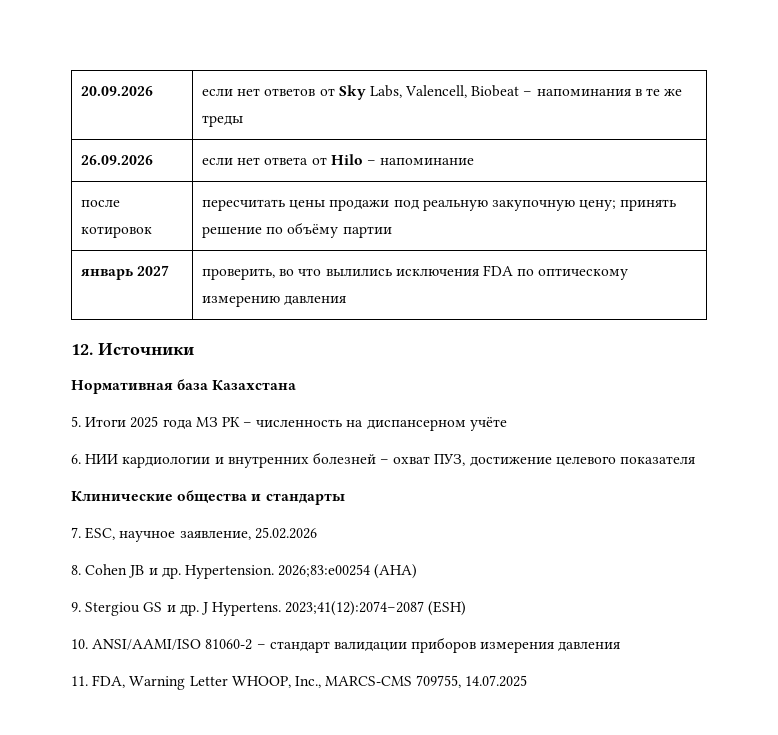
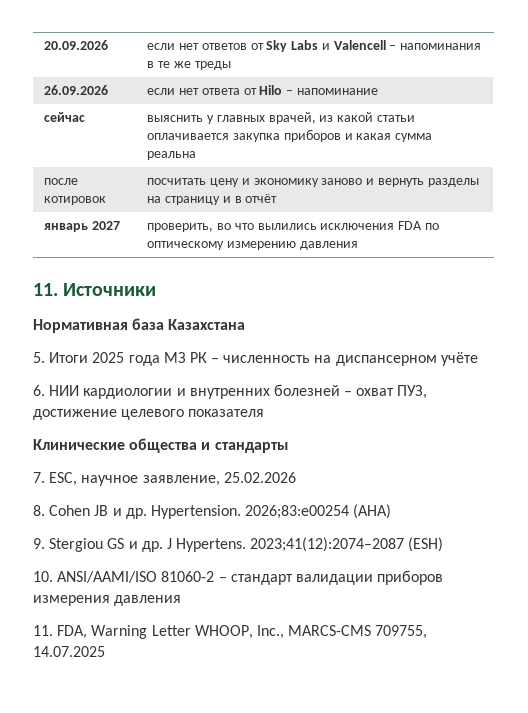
- 20.09.2026 | если нет ответов от Sky Labs, Valencell, Biobeat – напоминания в те же треды
+ 20.09.2026 | если нет ответов от Sky Labs и Valencell – напоминания в те же треды
- после котировок | пересчитать цены продажи под реальную закупочную цену; принять решение по объёму партии
+ сейчас | выяснить у главных врачей, из какой статьи оплачивается закупка приборов и какая сумма реальна
+ после котировок | посчитать цену и экономику заново и вернуть разделы на страницу и в отчёт
- 12. Источники
+ 11. Источники

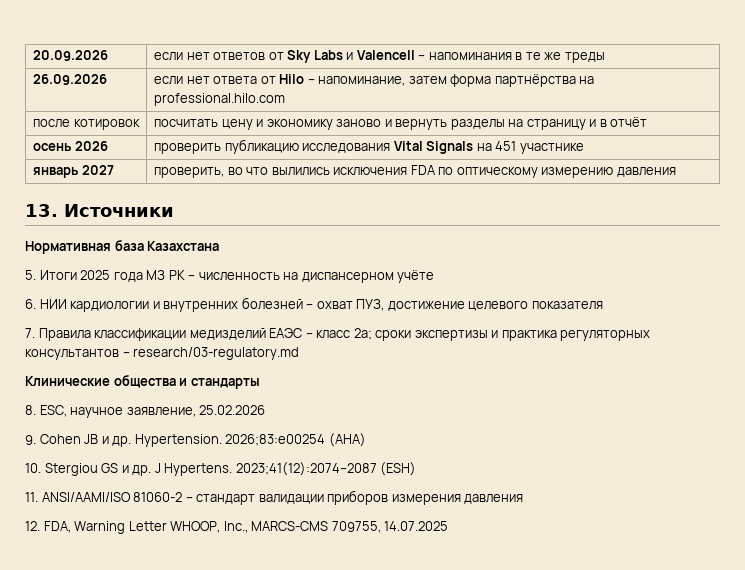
- 26.09.2026 | если нет ответа от Hilo – напоминание
- сейчас | выяснить у главных врачей, из какой статьи оплачивается закупка приборов и какая сумма реальна
+ 26.09.2026 | если нет ответа от Hilo – напоминание, затем форма партнёрства на professional.hilo.com
+ осень 2026 | проверить публикацию исследования Vital Signals на 451 участнике
- 11. Источники
+ 13. Источники
+ 7. Правила классификации медизделий ЕАЭС – класс 2а; сроки экспертизы и практика регуляторных консультантов – research/03-regulatory.md
- 7. ESC, научное заявление, 25.02.2026
+ 8. ESC, научное заявление, 25.02.2026
- 8. Cohen JB и др. Hypertension.
+ 9. Cohen JB и др. Hypertension.
- 9. Stergiou GS и др. J Hypertens.
+ 10. Stergiou GS и др. J Hypertens.
- 10. ANSI/AAMI/ISO 81060-2 – стандарт валидации приборов измерения давления
+ 11. ANSI/AAMI/ISO 81060-2 – стандарт валидации приборов измерения давления
- 11. FDA, Warning Letter WHOOP, Inc., MARCS-CMS 709755, 14.07.2025
+ 12. FDA, Warning Letter WHOOP, Inc., MARCS-CMS 709755, 14.07.2025

